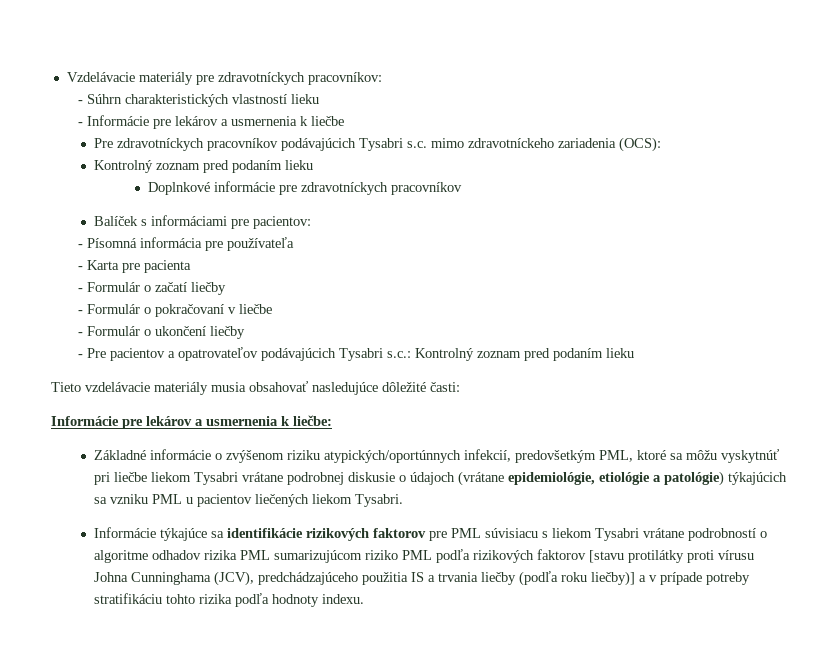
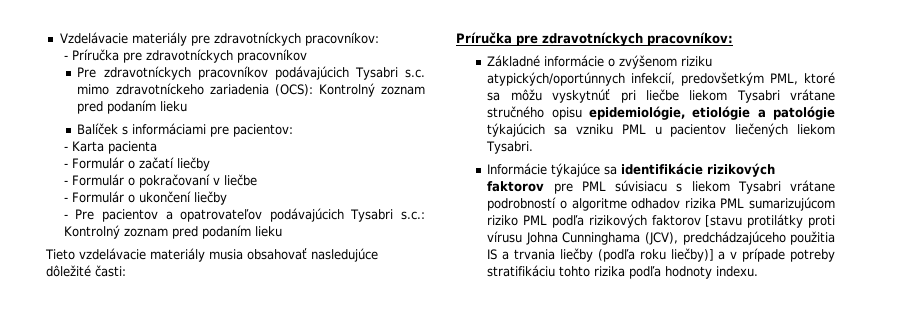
- - Súhrn charakteristických vlastností lieku
- - Informácie pre lekárov a usmernenia k liečbe
+ - Príručka pre zdravotníckych pracovníkov
- Pre zdravotníckych pracovníkov podávajúcich Tysabri s.c. mimo zdravotníckeho zariadenia (OCS):
- Kontrolný zoznam pred podaním lieku
- Doplnkové informácie pre zdravotníckych pracovníkov
+ Pre zdravotníckych pracovníkov podávajúcich Tysabri s.c. mimo zdravotníckeho zariadenia (OCS): Kontrolný zoznam pred podaním lieku
- - Písomná informácia pre používateľa
- - Karta pre pacienta
+ - Karta pacienta
- Informácie pre lekárov a usmernenia k liečbe:
+ Príručka pre zdravotníckych pracovníkov:
- Základné informácie o zvýšenom riziku atypických/oportúnnych infekcií, predovšetkým PML, ktoré sa môžu vyskytnúť pri liečbe liekom Tysabri vrátane podrobnej diskusie o údajoch (vrátane epidemiológie, etiológie a patológie) týkajúcich sa vzniku PML u pacientov liečených liekom Tysabri.
+ Základné informácie o zvýšenom riziku atypických/oportúnnych infekcií, predovšetkým PML, ktoré sa môžu vyskytnúť pri liečbe liekom Tysabri vrátane stručného opisu epidemiológie, etiológie a patológie týkajúcich sa vzniku PML u pacientov liečených liekom Tysabri.

